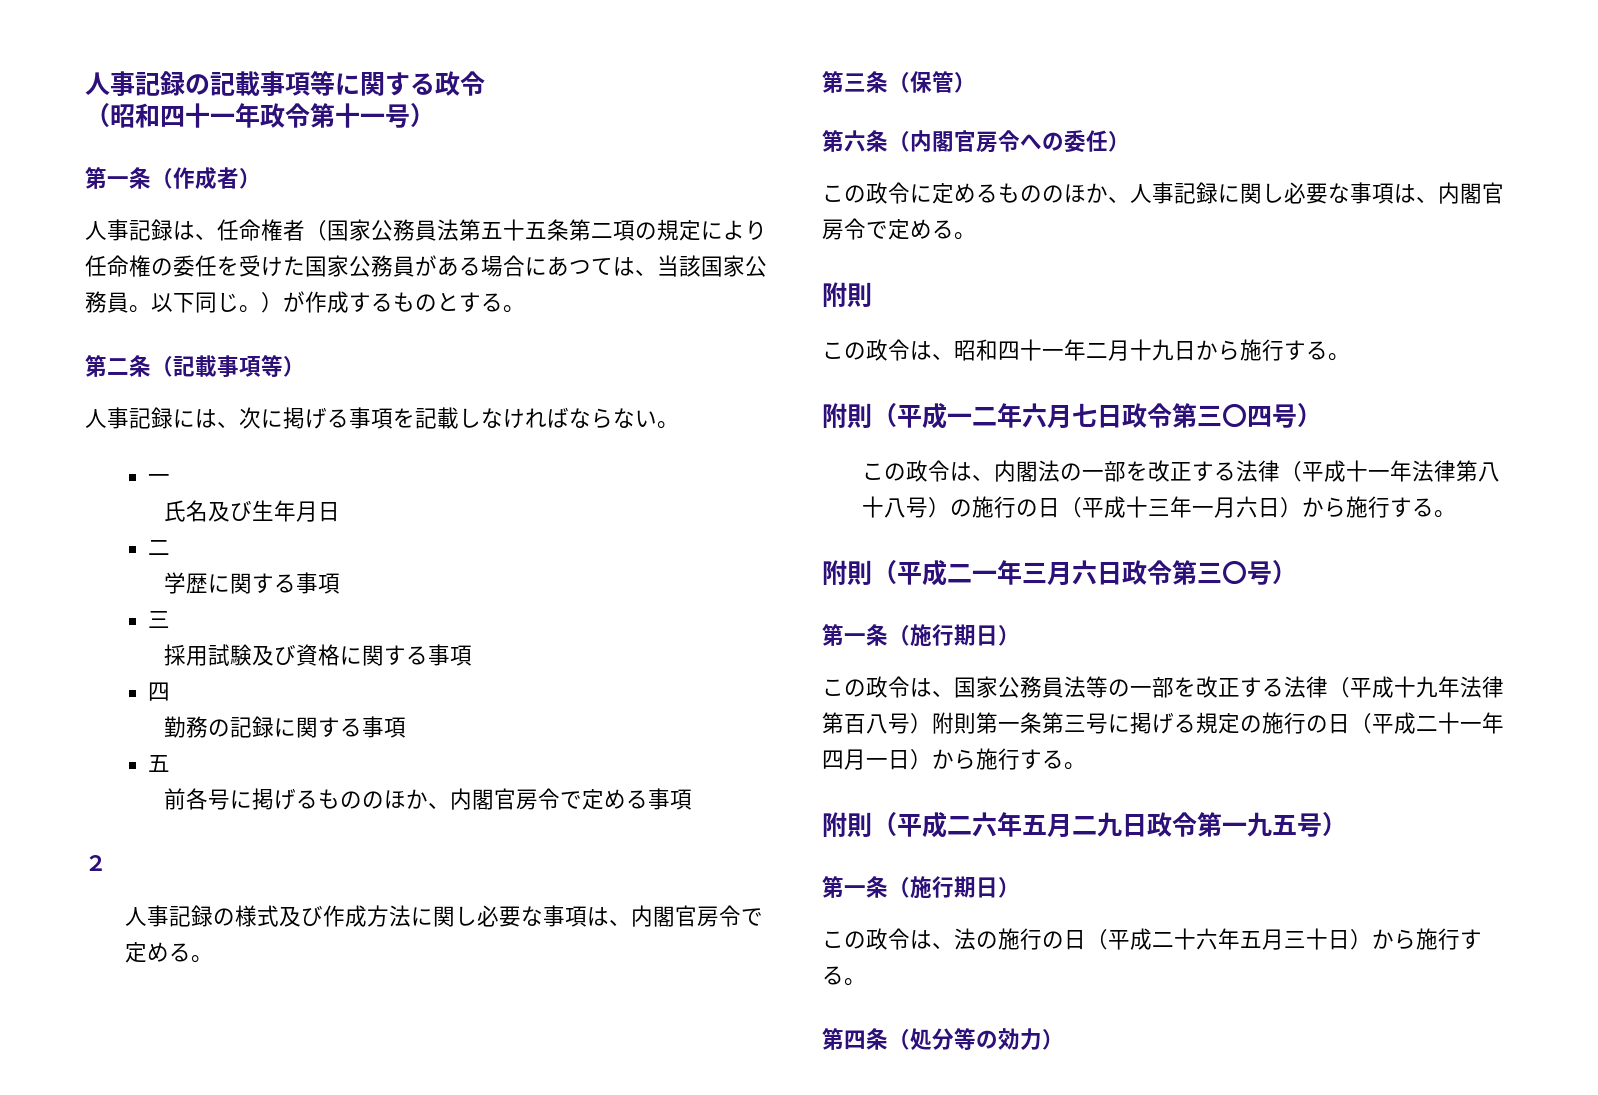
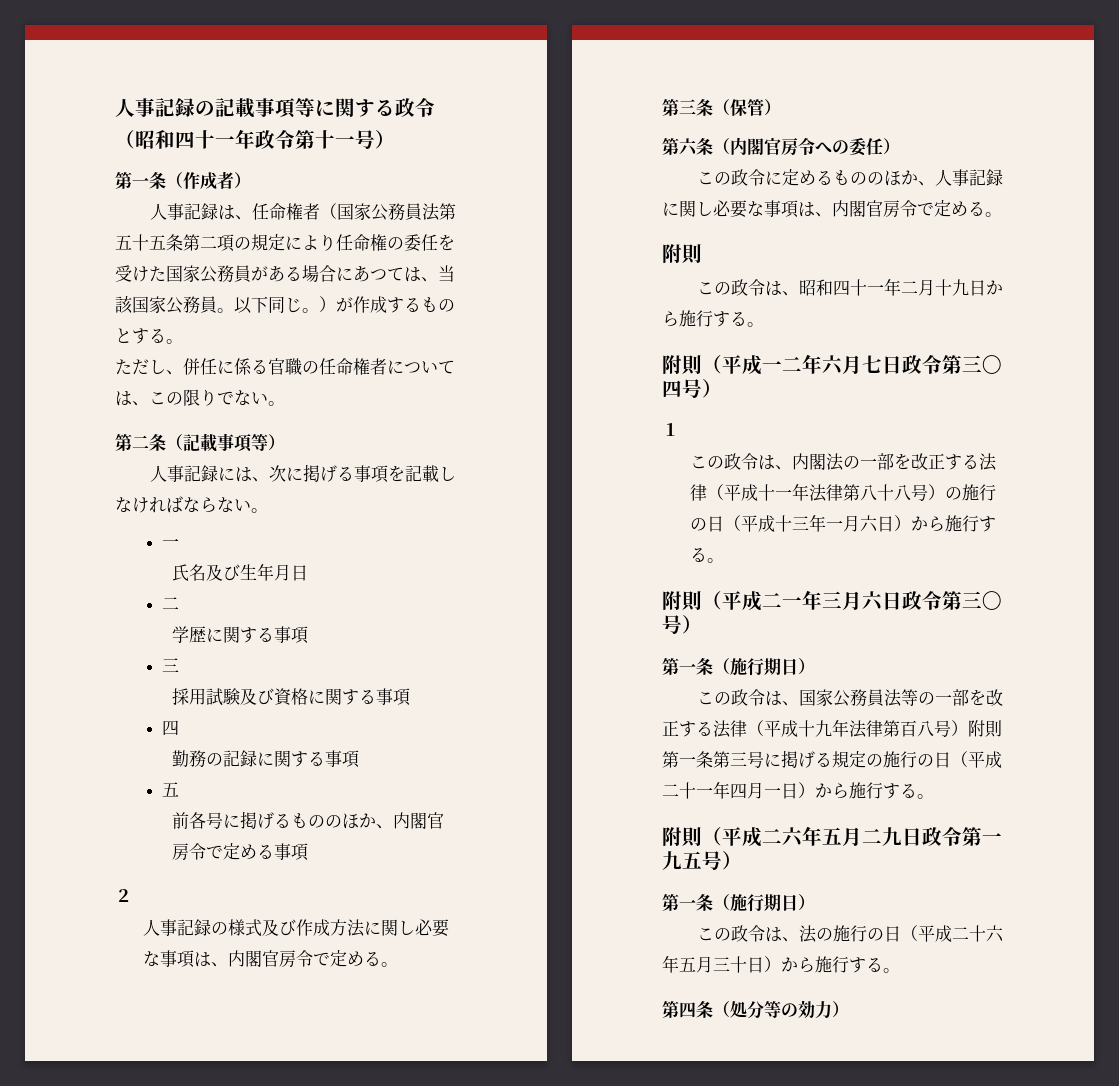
+ ただし、併任に係る官職の任命権者については、この限りでない。
+ １

